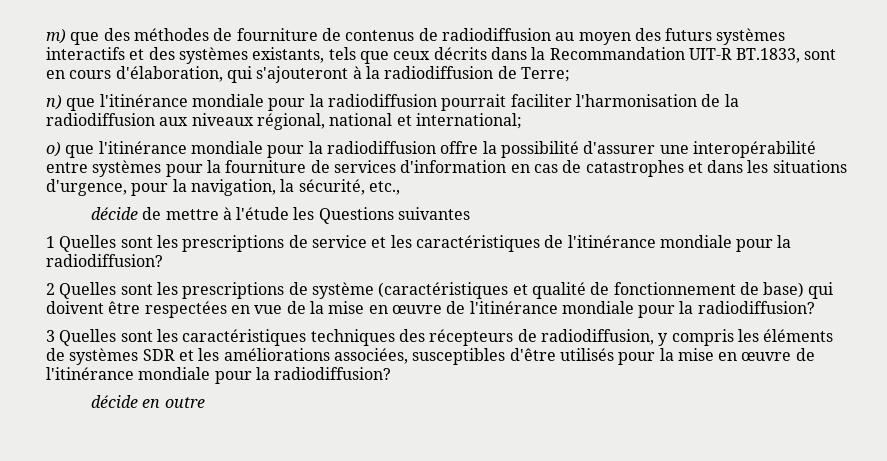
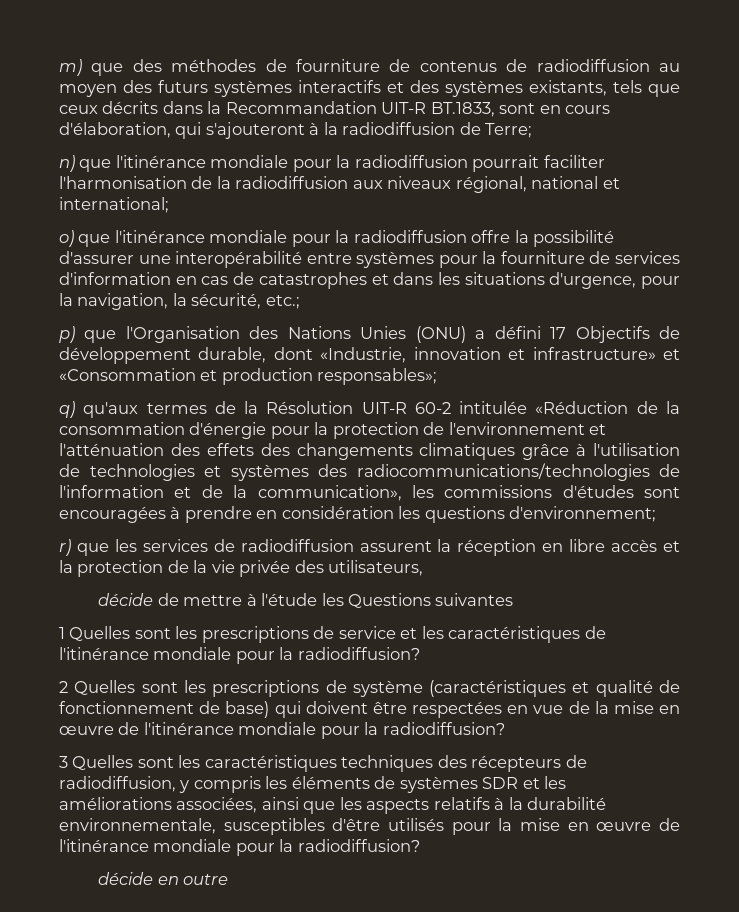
- o) que l'itinérance mondiale pour la radiodiffusion offre la possibilité d'assurer une interopérabilité entre systèmes pour la fourniture de services d'information en cas de catastrophes et dans les situations d'urgence, pour la navigation, la sécurité, etc.,
+ o) que l'itinérance mondiale pour la radiodiffusion offre la possibilité d'assurer une interopérabilité entre systèmes pour la fourniture de services d'information en cas de catastrophes et dans les situations d'urgence, pour la navigation, la sécurité, etc.;
+ p) que l'Organisation des Nations Unies (ONU) a défini 17 Objectifs de développement durable, dont «Industrie, innovation et infrastructure» et «Consommation et production responsables»;
+ q) qu'aux termes de la Résolution UIT-R 60-2 intitulée «Réduction de la consommation d'énergie pour la protection de l'environnement et l'atténuation des effets des changements climatiques grâce à l'utilisation de technologies et systèmes des radiocommunications/technologies de l'information et de la communication», les commissions d'études sont encouragées à prendre en considération les questions d'environnement;
+ r) que les services de radiodiffusion assurent la réception en libre accès et la protection de la vie privée des utilisateurs,
- 3 Quelles sont les caractéristiques techniques des récepteurs de radiodiffusion, y compris les éléments de systèmes SDR et les améliorations associées, susceptibles d'être utilisés pour la mise en œuvre de l'itinérance mondiale pour la radiodiffusion?
+ 3 Quelles sont les caractéristiques techniques des récepteurs de radiodiffusion, y compris les éléments de systèmes SDR et les améliorations associées, ainsi que les aspects relatifs à la durabilité environnementale, susceptibles d'être utilisés pour la mise en œuvre de l'itinérance mondiale pour la radiodiffusion?

